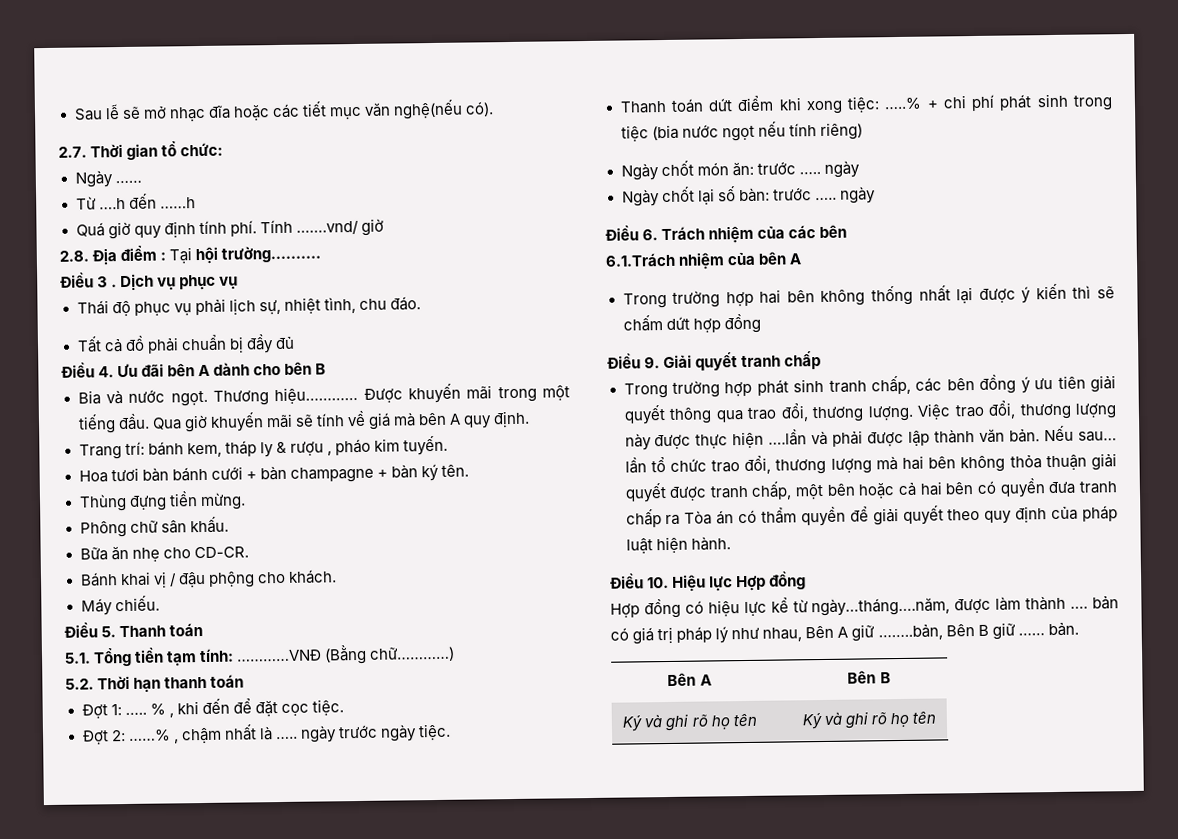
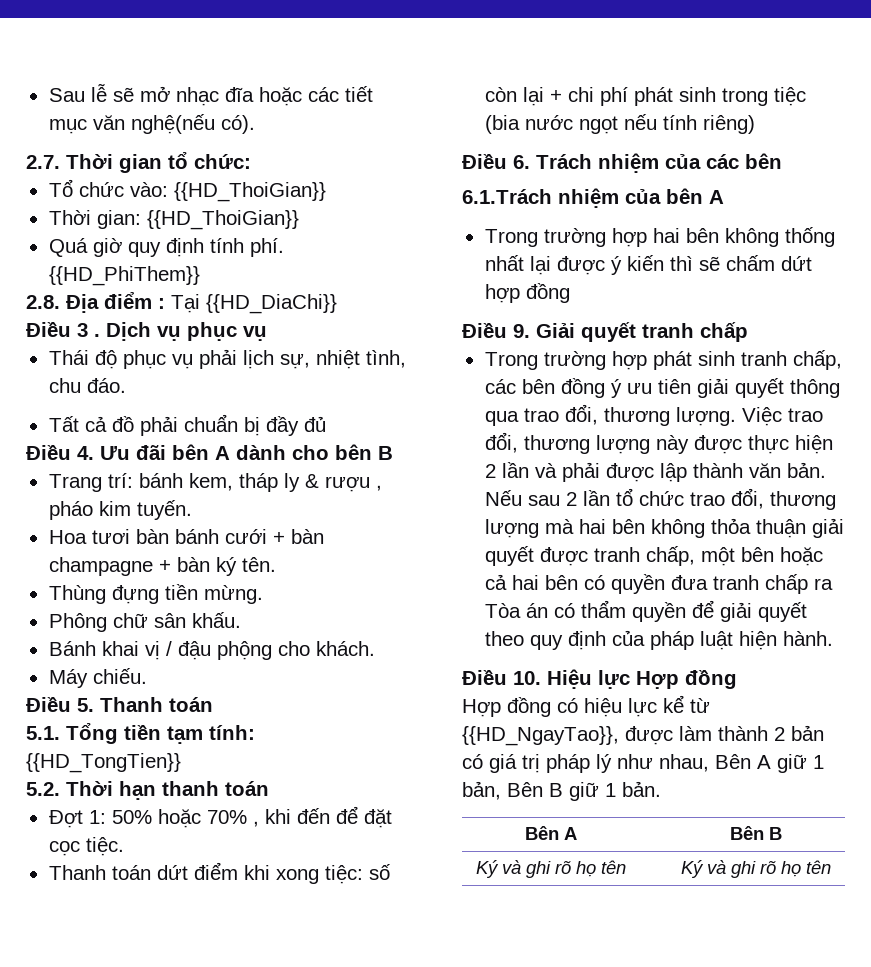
- Ngày ……
- Từ ….h đến ……h
+ Tổ chức vào: {{HD_ThoiGian}}
+ Thời gian: {{HD_ThoiGian}}
- Tính …….vnd/ giờ
+ {{HD_PhiThem}}
- 2.8. Địa điểm : Tại hội trường……….
+ 2.8. Địa điểm : Tại {{HD_DiaChi}}
- Bia và nước ngọt. Thương hiệu………… Được khuyến mãi trong một tiếng đầu. Qua giờ khuyến mãi sẽ tính về giá mà bên A quy định.
- Bữa ăn nhẹ cho CD-CR.
- 5.1. Tổng tiền tạm tính: …………VNĐ (Bằng chữ…………)
+ 5.1. Tổng tiền tạm tính: {{HD_TongTien}}
- Đợt 1: ….. % , khi đến để đặt cọc tiệc.
+ Đợt 1: 50% hoặc 70% , khi đến để đặt cọc tiệc.
- Đợt 2: ……% , chậm nhất là ….. ngày trước ngày tiệc.
- Thanh toán dứt điểm khi xong tiệc: …..% + chi phí phát sinh trong tiệc (bia nước ngọt nếu tính riêng)
+ Thanh toán dứt điểm khi xong tiệc: số còn lại + chi phí phát sinh trong tiệc (bia nước ngọt nếu tính riêng)
- Ngày chốt món ăn: trước ….. ngày
- Ngày chốt lại số bàn: trước ….. ngày
- Việc trao đổi, thương lượng này được thực hiện ….lần và phải được lập thành văn bản.
+ Việc trao đổi, thương lượng này được thực hiện 2 lần và phải được lập thành văn bản.
- Nếu sau… lần tổ chức trao đổi, thương lượng mà hai bên không thỏa thuận giải quyết được tranh chấp, một bên hoặc cả hai bên có quyền đưa tranh chấp ra Tòa án có thẩm quyền để giải quyết theo quy định của pháp luật hiện hành.
+ Nếu sau 2 lần tổ chức trao đổi, thương lượng mà hai bên không thỏa thuận giải quyết được tranh chấp, một bên hoặc cả hai bên có quyền đưa tranh chấp ra Tòa án có thẩm quyền để giải quyết theo quy định của pháp luật hiện hành.
- Hợp đồng có hiệu lực kể từ ngày…tháng….năm, được làm thành …. bản có giá trị pháp lý như nhau, Bên A giữ ……..bản, Bên B giữ …… bản.
+ Hợp đồng có hiệu lực kể từ {{HD_NgayTao}}, được làm thành 2 bản có giá trị pháp lý như nhau, Bên A giữ 1 bản, Bên B giữ 1 bản.

